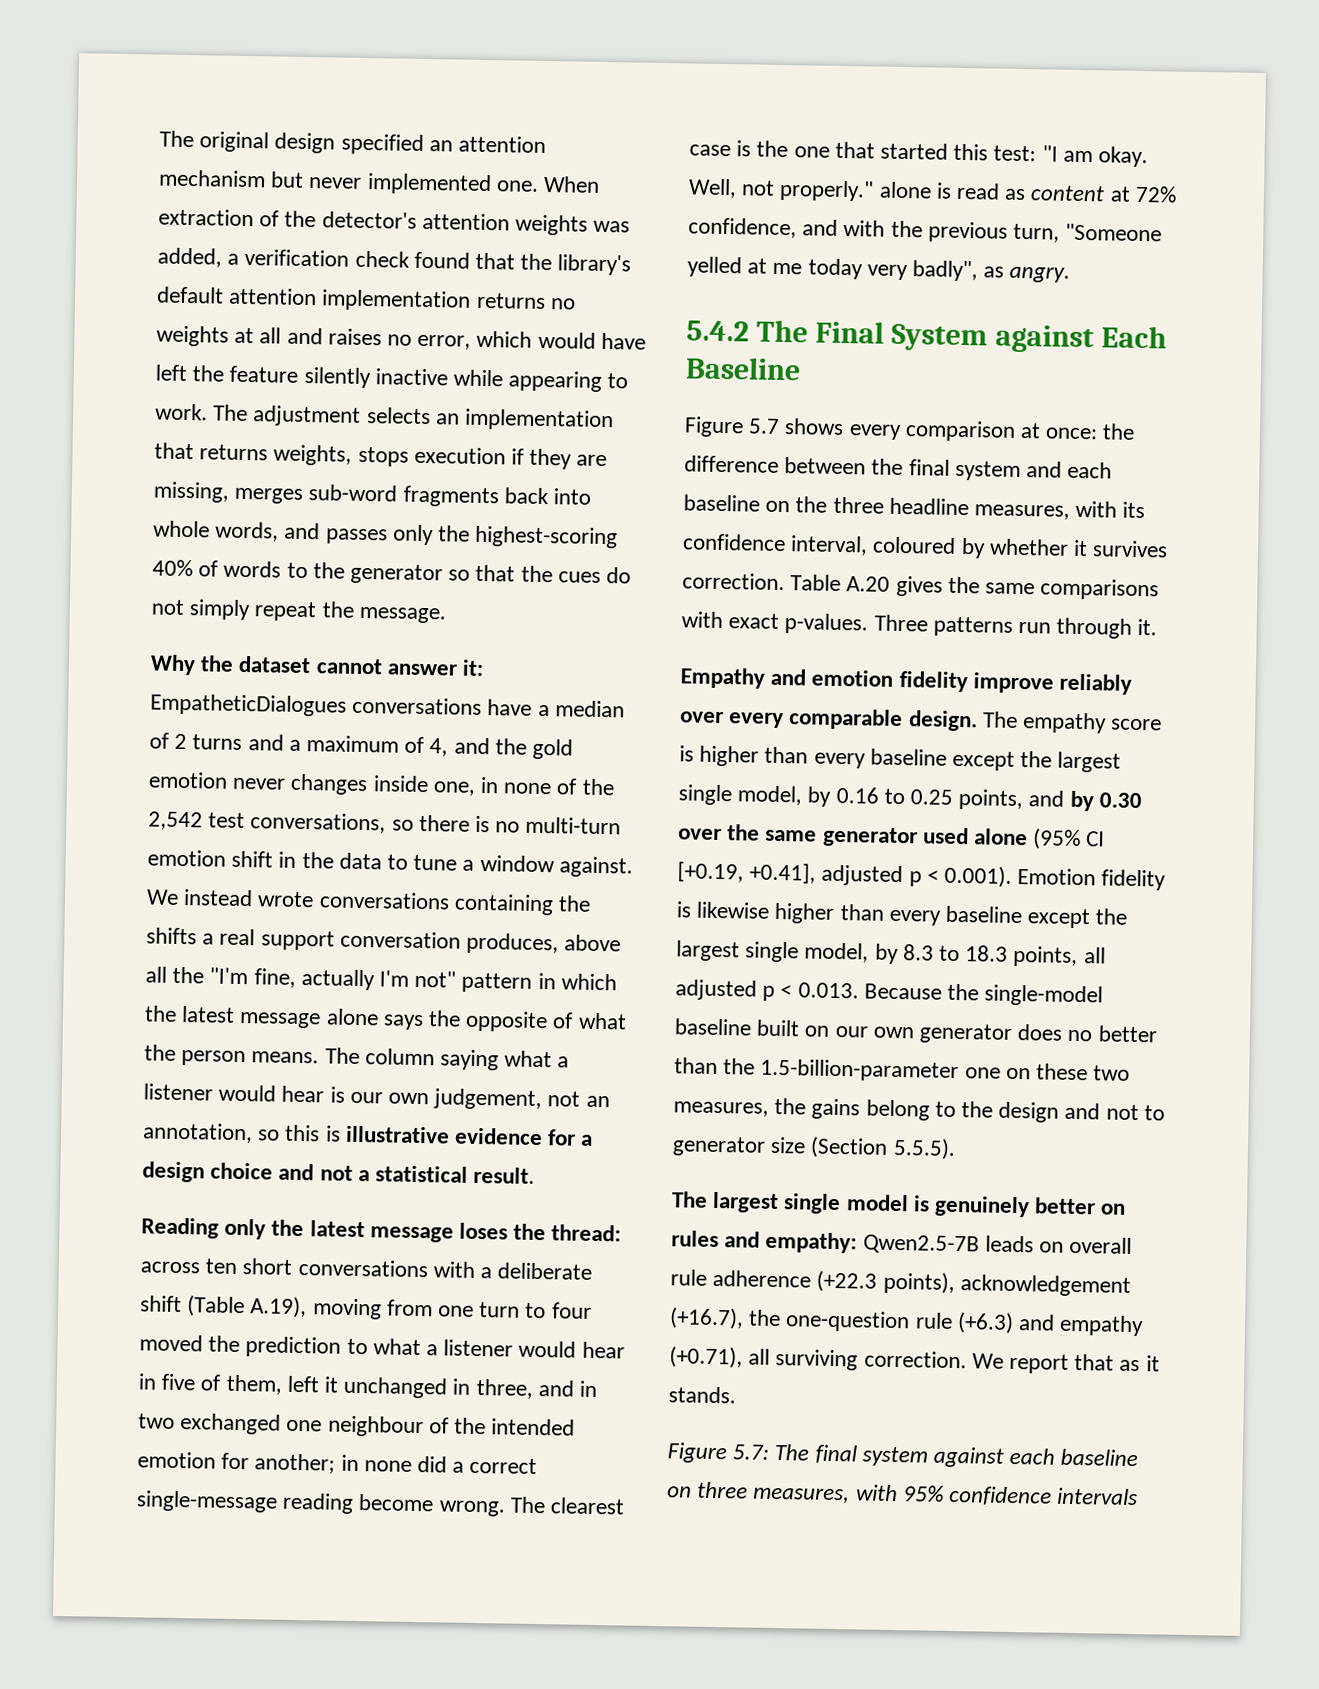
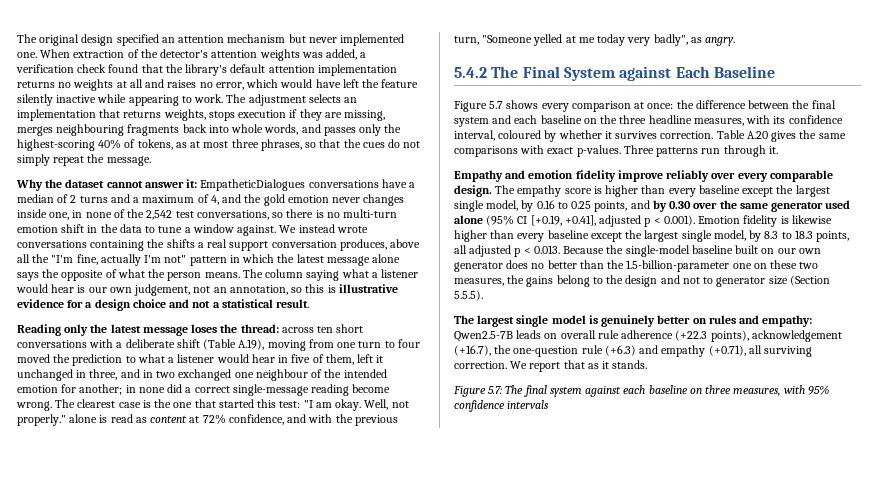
- The adjustment selects an implementation that returns weights, stops execution if they are missing, merges sub-word fragments back into whole words, and passes only the highest-scoring 40% of words to the generator so that the cues do not simply repeat the message.
+ The adjustment selects an implementation that returns weights, stops execution if they are missing, merges neighbouring fragments back into whole words, and passes only the highest-scoring 40% of tokens, as at most three phrases, so that the cues do not simply repeat the message.

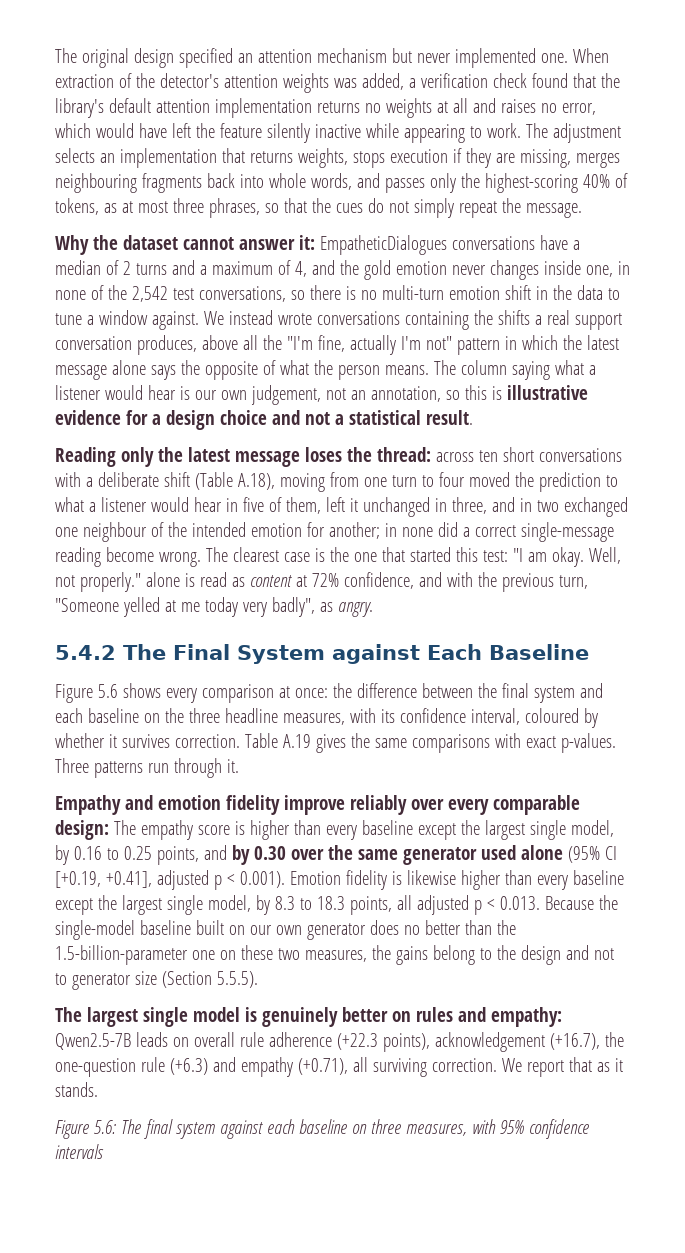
- across ten short conversations with a deliberate shift (Table A.19), moving from one turn to four moved the prediction to what a listener would hear in five of them, left it unchanged in three, and in two exchanged one neighbour of the intended emotion for another;
+ across ten short conversations with a deliberate shift (Table A.18), moving from one turn to four moved the prediction to what a listener would hear in five of them, left it unchanged in three, and in two exchanged one neighbour of the intended emotion for another;
- Figure 5.7 shows every comparison at once: the difference between the final system and each baseline on the three headline measures, with its confidence interval, coloured by whether it survives correction.
+ Figure 5.6 shows every comparison at once: the difference between the final system and each baseline on the three headline measures, with its confidence interval, coloured by whether it survives correction.
- Table A.20 gives the same comparisons with exact p-values.
+ Table A.19 gives the same comparisons with exact p-values.
- Empathy and emotion fidelity improve reliably over every comparable design.
+ Empathy and emotion fidelity improve reliably over every comparable design:
- Figure 5.7: The final system against each baseline on three measures, with 95% confidence intervals
+ Figure 5.6: The final system against each baseline on three measures, with 95% confidence intervals

